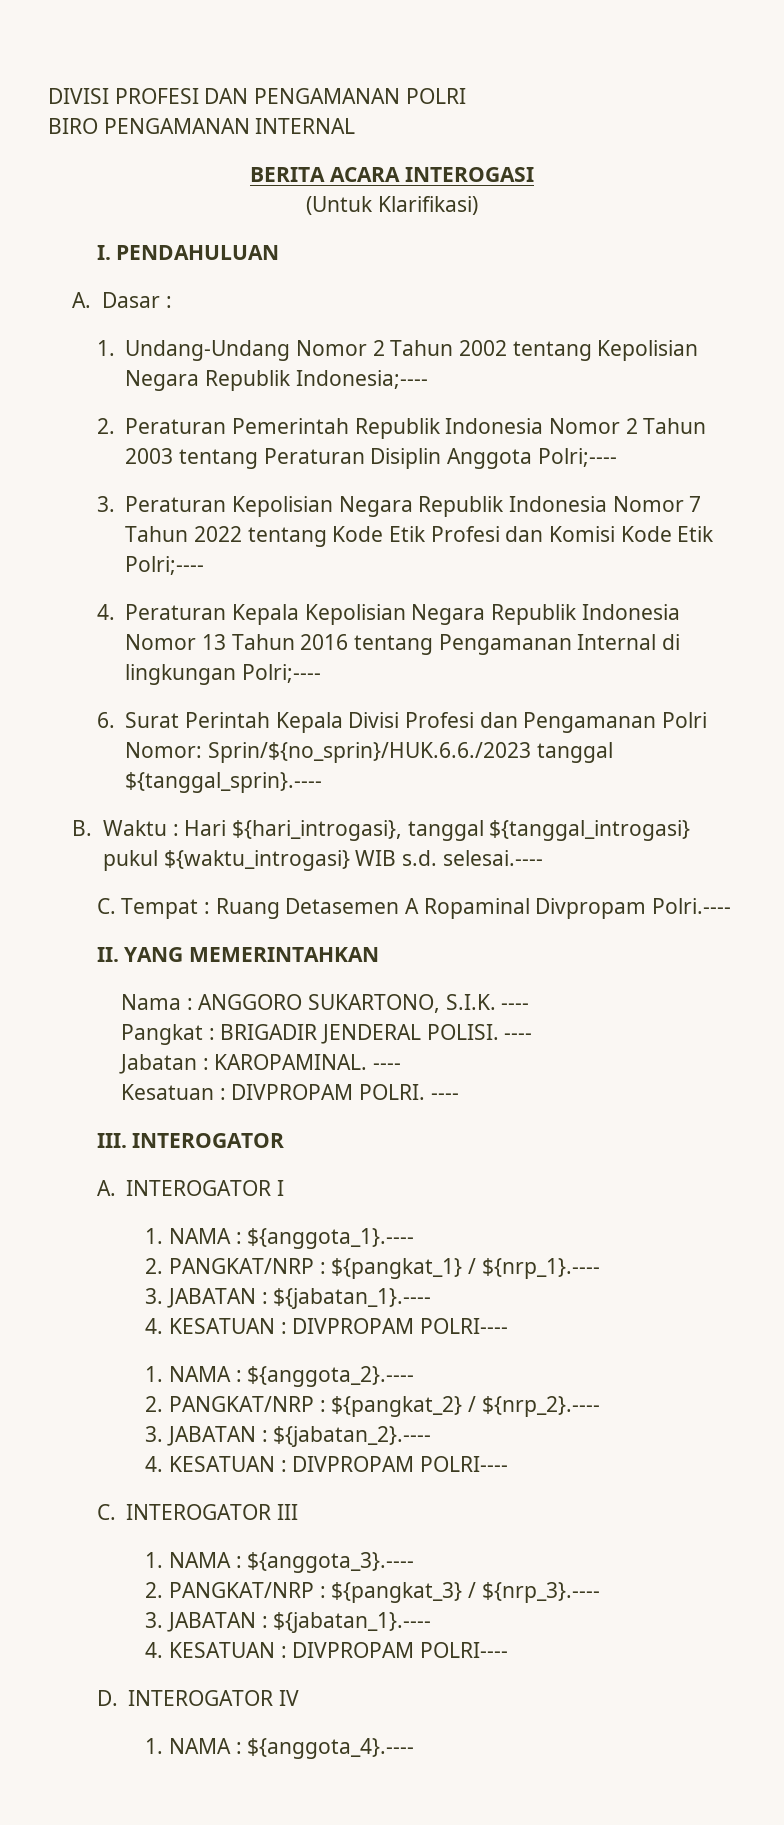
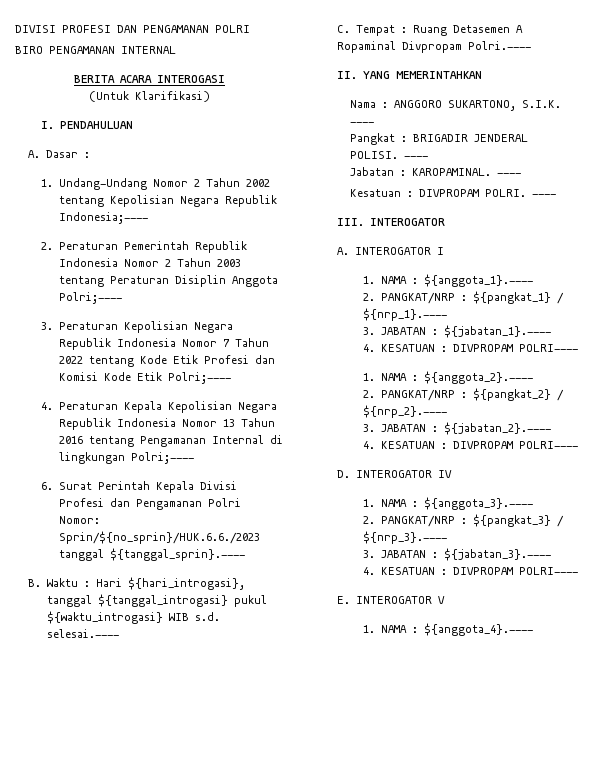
- C. INTEROGATOR III
+ D. INTEROGATOR IV
  2. PANGKAT/NRP : ${pangkat_3} / ${nrp_3}.----
- 3. JABATAN : ${jabatan_1}.----
+ 3. JABATAN : ${jabatan_3}.----
  4. KESATUAN : DIVPROPAM POLRI----
- D. INTEROGATOR IV
+ E. INTEROGATOR V

